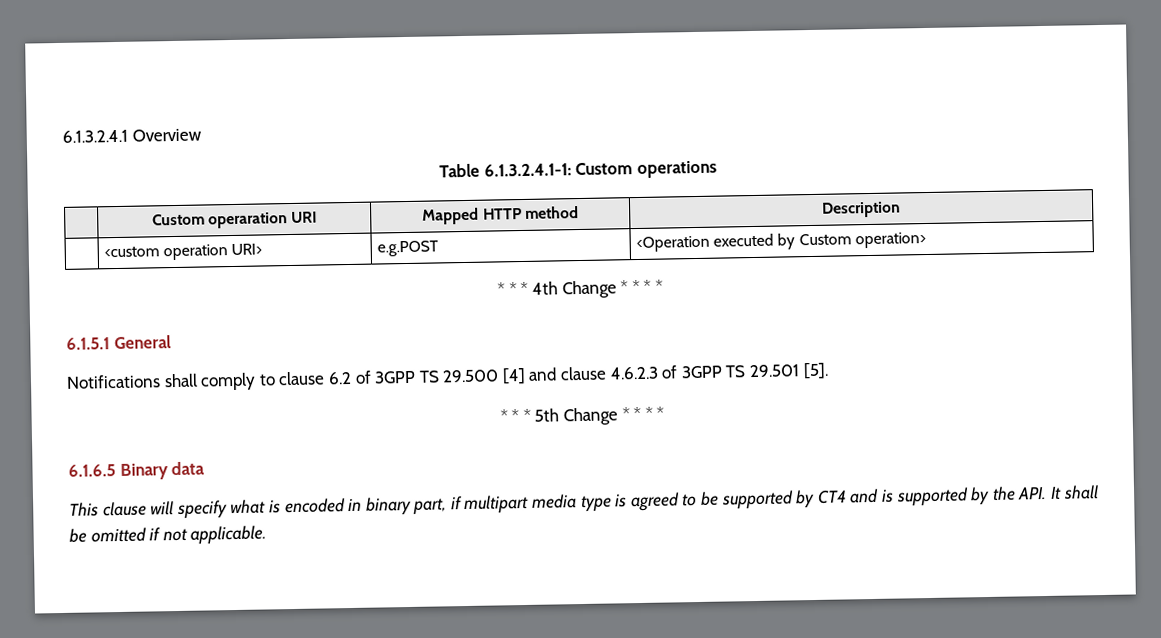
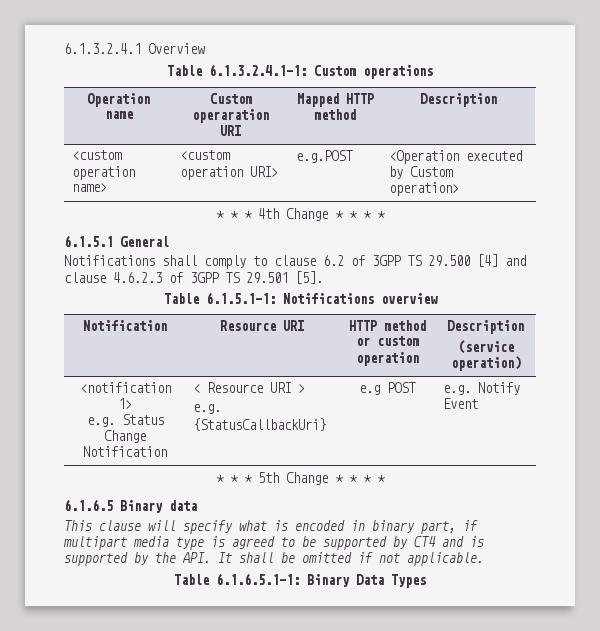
- | Custom operaration URI | Mapped HTTP method | Description
+ Operation name | Custom operaration URI | Mapped HTTP method | Description
- | <custom operation URI> | e.g.POST | <Operation executed by Custom operation>
+ <custom operation name> | <custom operation URI> | e.g.POST | <Operation executed by Custom operation>
+ Table 6.1.5.1-1: Notifications overview
+ Notification | Resource URI | HTTP method or custom operation | Description
+ (service operation)
+ <notification 1>
+ e.g. Status Change Notification | < Resource URI >
+ e.g. {StatusCallbackUri} | e.g POST | e.g. Notify Event
+ Table 6.1.6.5.1-1: Binary Data Types

